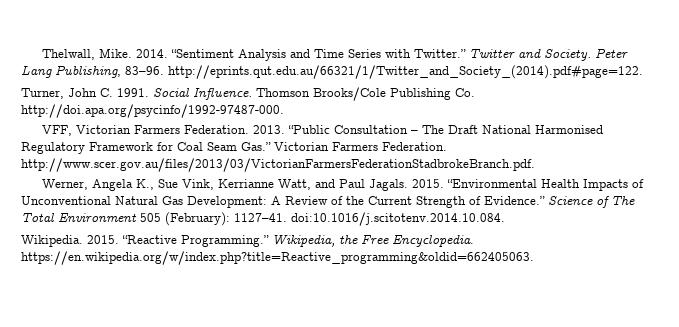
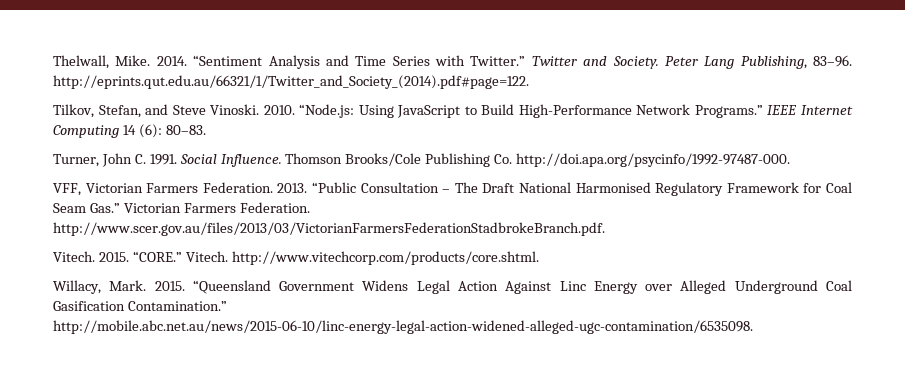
+ Tilkov, Stefan, and Steve Vinoski. 2010. “Node.js: Using JavaScript to Build High-Performance Network Programs.” IEEE Internet Computing 14 (6): 80–83.
- Werner, Angela K., Sue Vink, Kerrianne Watt, and Paul Jagals. 2015. “Environmental Health Impacts of Unconventional Natural Gas Development: A Review of the Current Strength of Evidence.” Science of The Total Environment 505 (February): 1127–41. doi:10.1016/j.scitotenv.2014.10.084.
- Wikipedia. 2015. “Reactive Programming.” Wikipedia, the Free Encyclopedia. https://en.wikipedia.org/w/index.php?title=Reactive_programming&oldid=662405063.
+ Vitech. 2015. “CORE.” Vitech. http://www.vitechcorp.com/products/core.shtml.
+ Willacy, Mark. 2015. “Queensland Government Widens Legal Action Against Linc Energy over Alleged Underground Coal Gasification Contamination.” http://mobile.abc.net.au/news/2015-06-10/linc-energy-legal-action-widened-alleged-ugc-contamination/6535098.

